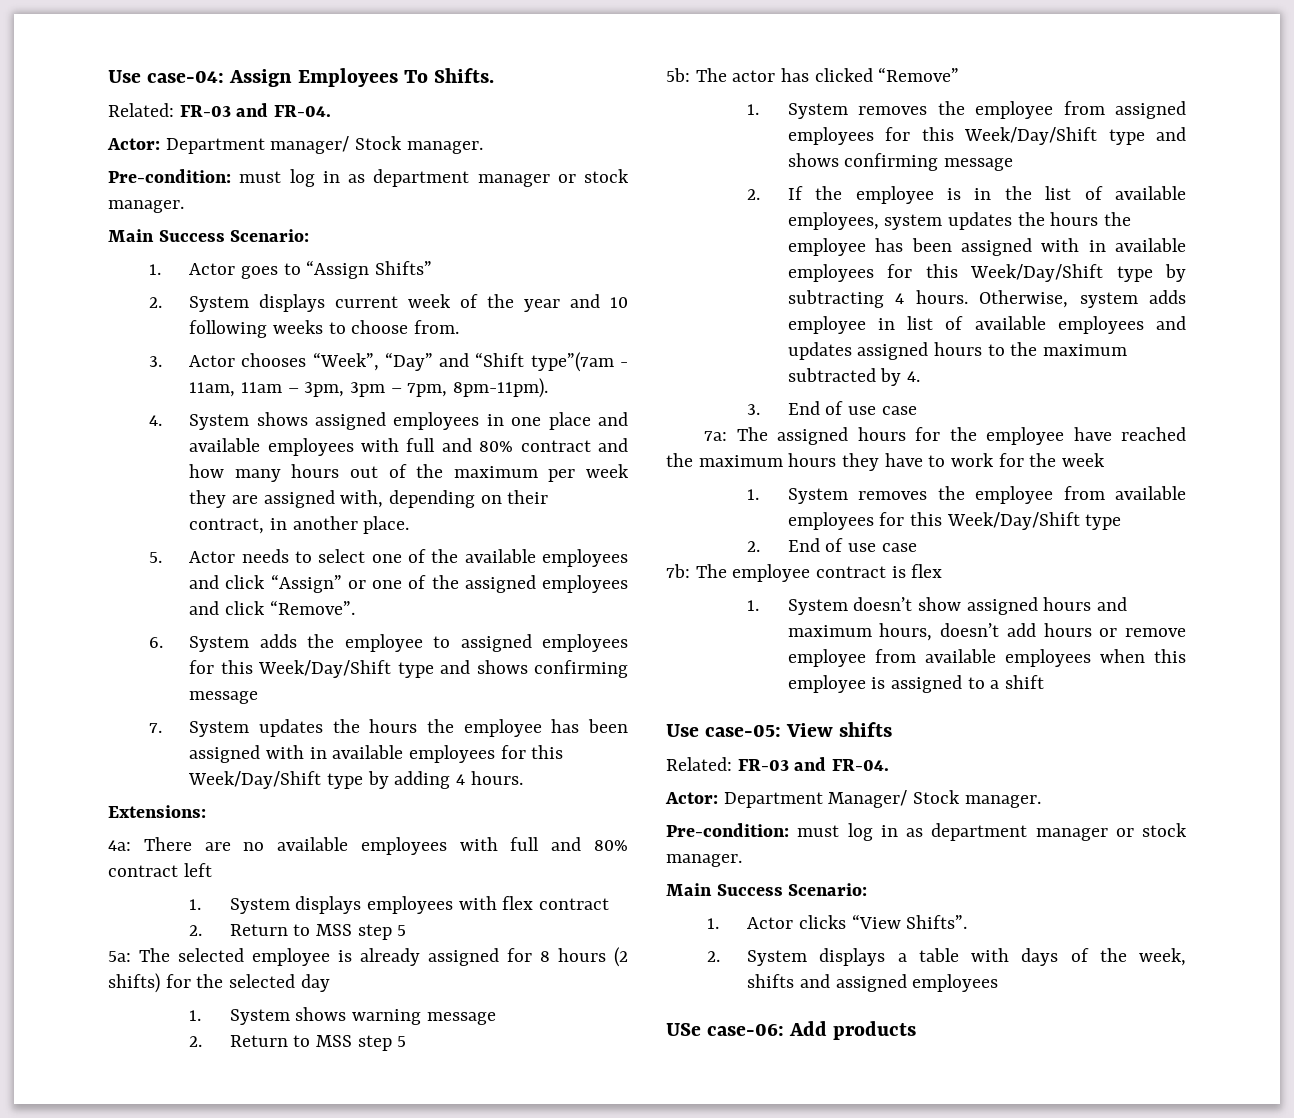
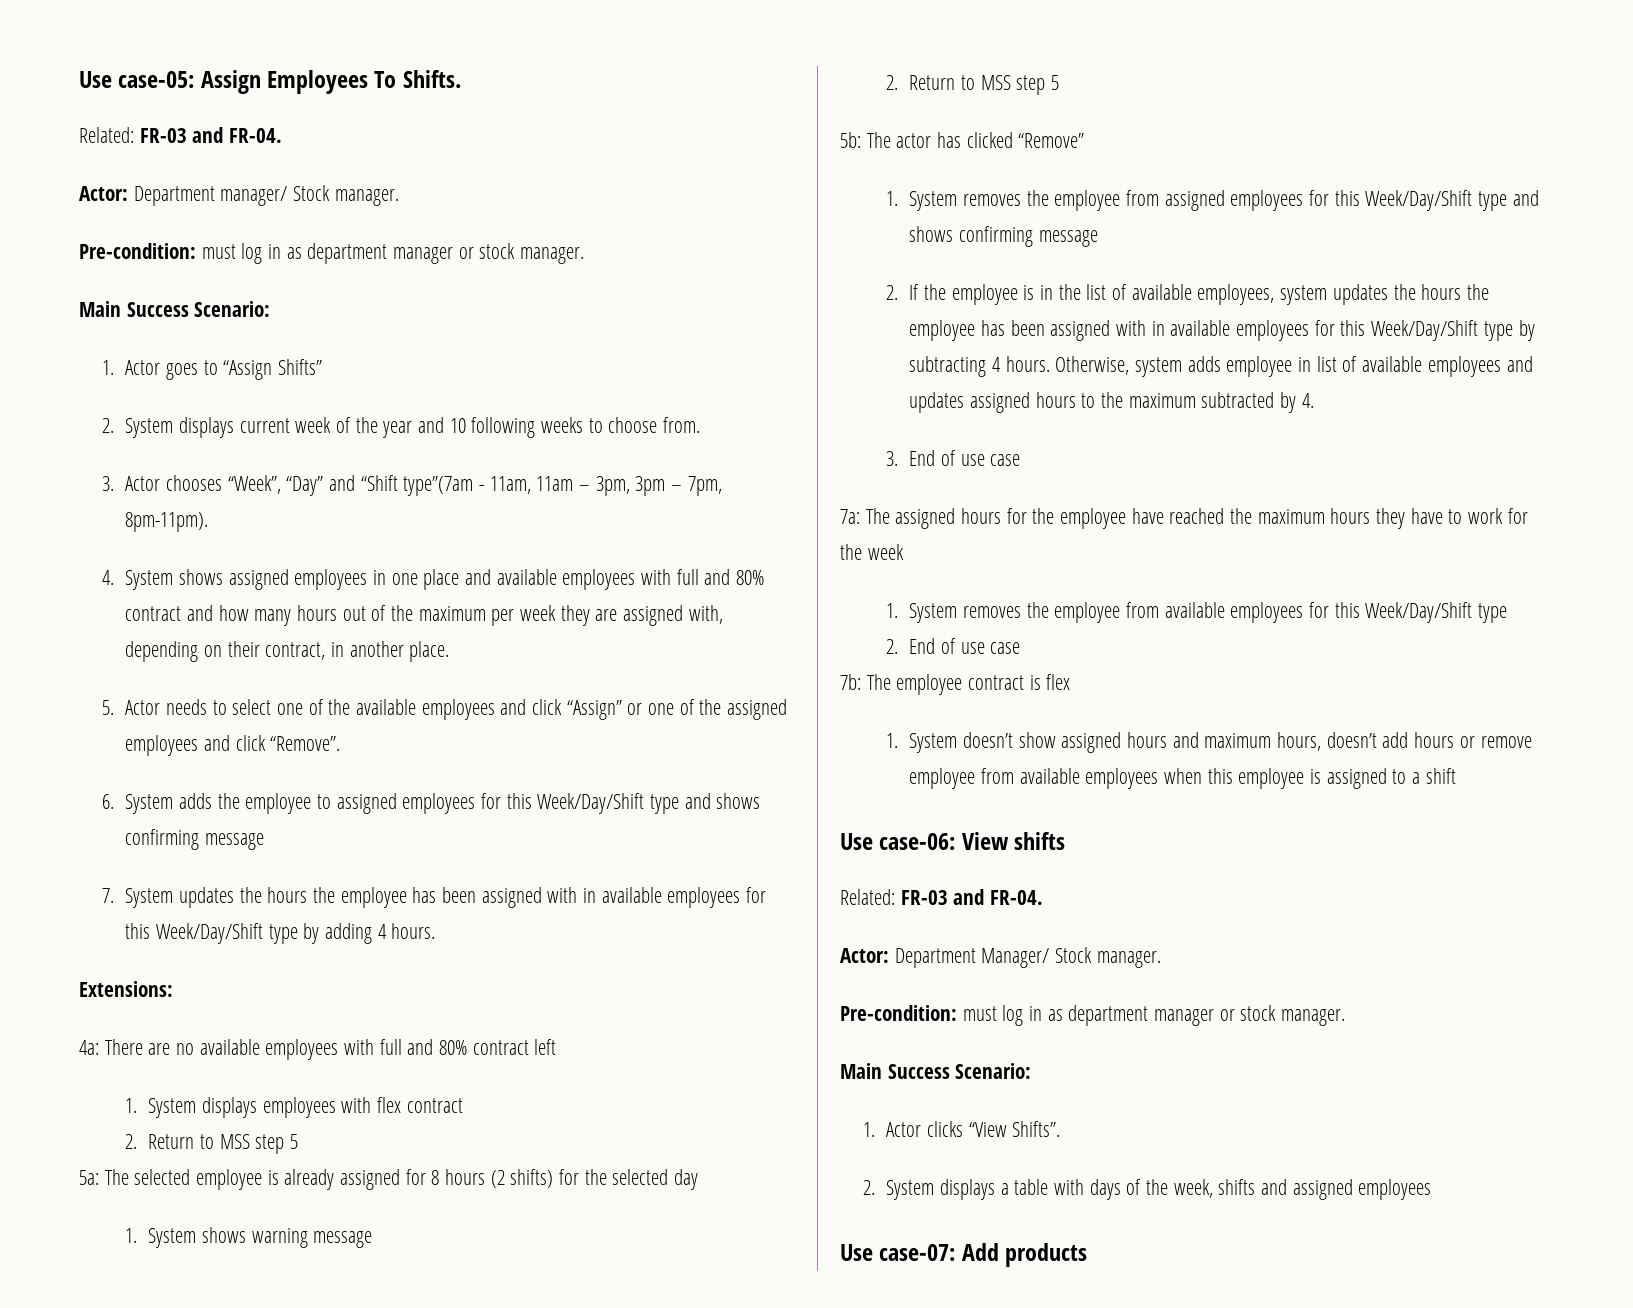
- Use case-04: Assign Employees To Shifts.
+ Use case-05: Assign Employees To Shifts.
- Use case-05: View shifts
+ Use case-06: View shifts
- USe case-06: Add products
+ Use case-07: Add products

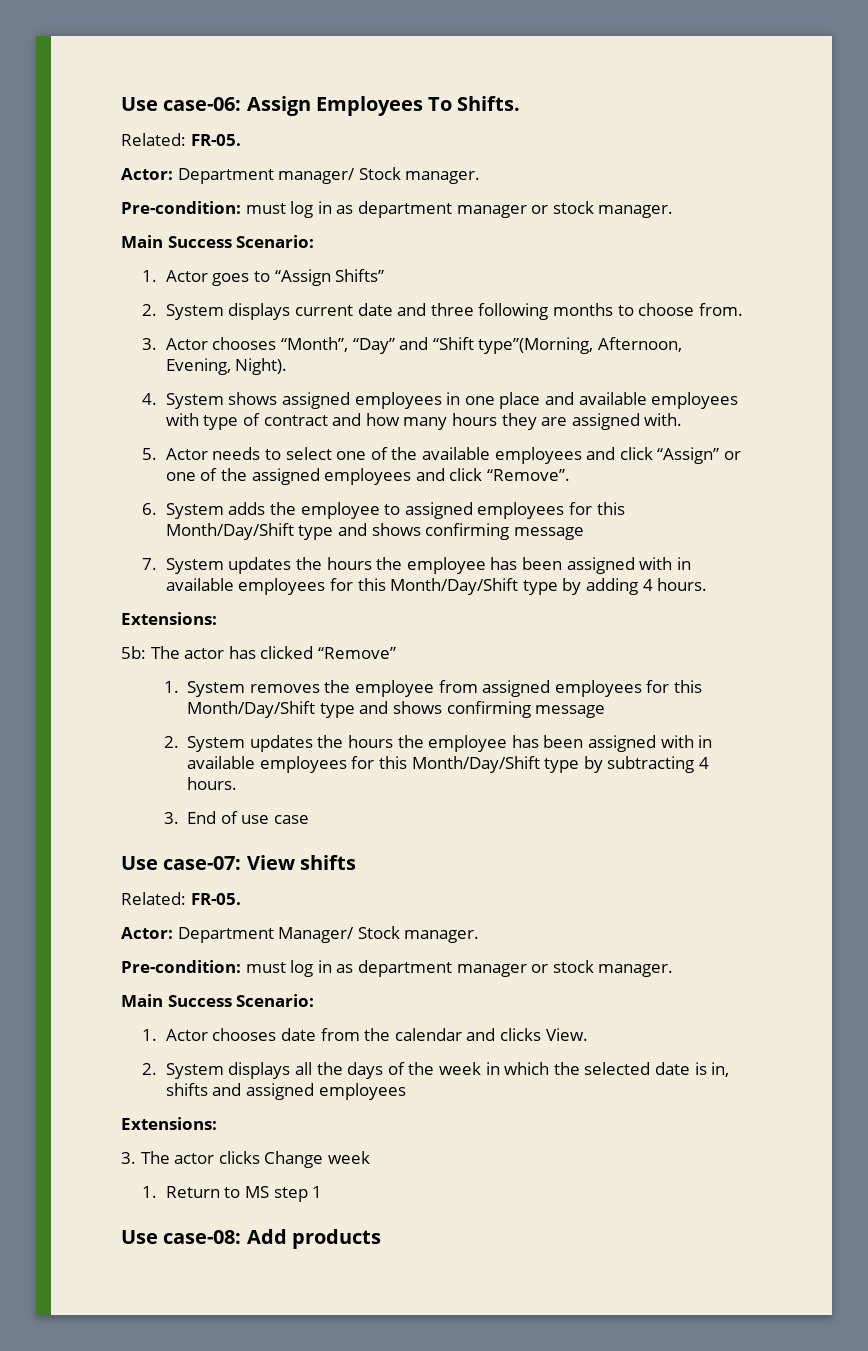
- Use case-05: Assign Employees To Shifts.
- Related: FR-03 and FR-04.
+ Use case-06: Assign Employees To Shifts.
+ Related: FR-05.
- 2. System displays current week of the year and 10 following weeks to choose from.
+ 2. System displays current date and three following months to choose from.
- 3. Actor chooses “Week”, “Day” and “Shift type”(7am - 11am, 11am – 3pm, 3pm – 7pm, 8pm-11pm).
+ 3. Actor chooses “Month”, “Day” and “Shift type”(Morning, Afternoon, Evening, Night).
- 4. System shows assigned employees in one place and available employees with full and 80% contract and how many hours out of the maximum per week they are assigned with, depending on their contract, in another place.
+ 4. System shows assigned employees in one place and available employees with type of contract and how many hours they are assigned with.
- 6. System adds the employee to assigned employees for this Week/Day/Shift type and shows confirming message
+ 6. System adds the employee to assigned employees for this Month/Day/Shift type and shows confirming message
- 7. System updates the hours the employee has been assigned with in available employees for this Week/Day/Shift type by adding 4 hours.
+ 7. System updates the hours the employee has been assigned with in available employees for this Month/Day/Shift type by adding 4 hours.
- 4a: There are no available employees with full and 80% contract left
- 1. System displays employees with flex contract
- 2. Return to MSS step 5
- 5a: The selected employee is already assigned for 8 hours (2 shifts) for the selected day
- 1. System shows warning message
- 2. Return to MSS step 5
- 1. System removes the employee from assigned employees for this Week/Day/Shift type and shows confirming message
+ 1. System removes the employee from assigned employees for this Month/Day/Shift type and shows confirming message
- 2. If the employee is in the list of available employees, system updates the hours the employee has been assigned with in available employees for this Week/Day/Shift type by subtracting 4 hours. Otherwise, system adds employee in list of available employees and updates assigned hours to the maximum subtracted by 4.
+ 2. System updates the hours the employee has been assigned with in available employees for this Month/Day/Shift type by subtracting 4 hours.
- 7a: The assigned hours for the employee have reached the maximum hours they have to work for the week
- 1. System removes the employee from available employees for this Week/Day/Shift type
- 2. End of use case
- 7b: The employee contract is flex
- 1. System doesn’t show assigned hours and maximum hours, doesn’t add hours or remove employee from available employees when this employee is assigned to a shift
- Use case-06: View shifts
- Related: FR-03 and FR-04.
+ Use case-07: View shifts
+ Related: FR-05.
- 1. Actor clicks “View Shifts”.
- 2. System displays a table with days of the week, shifts and assigned employees
- Use case-07: Add products
+ 1. Actor chooses date from the calendar and clicks View.
+ 2. System displays all the days of the week in which the selected date is in, shifts and assigned employees
+ Extensions:
+ 3. The actor clicks Change week
+ 1. Return to MS step 1
+ Use case-08: Add products

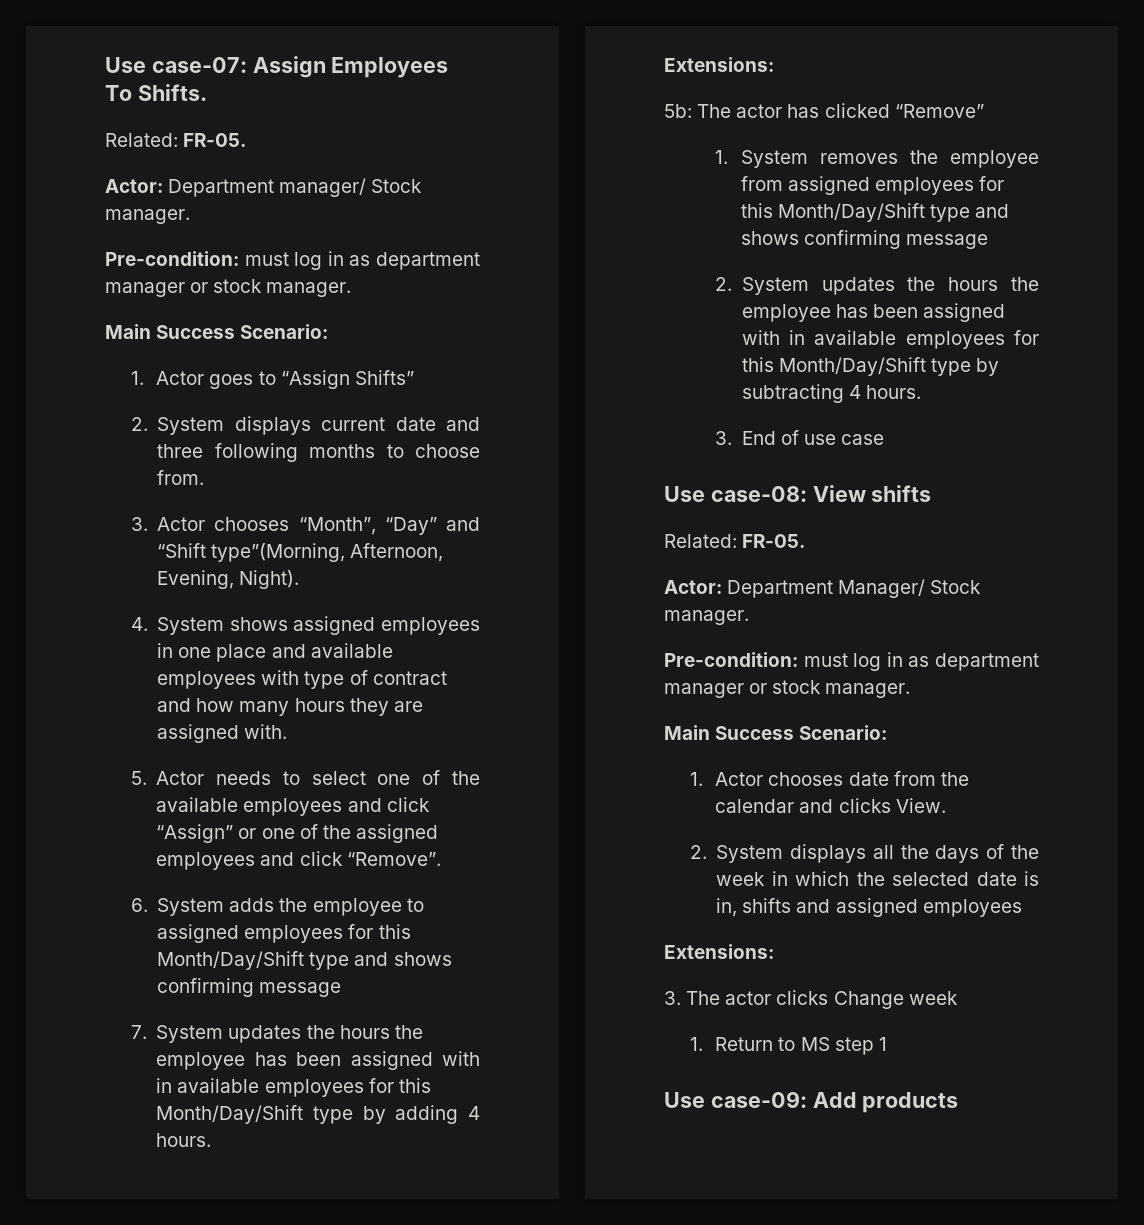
- Use case-06: Assign Employees To Shifts.
+ Use case-07: Assign Employees To Shifts.
- Use case-07: View shifts
+ Use case-08: View shifts
- Use case-08: Add products
+ Use case-09: Add products

